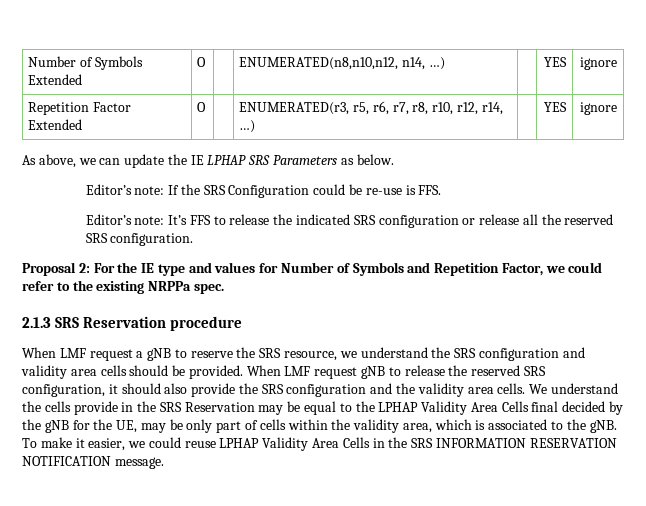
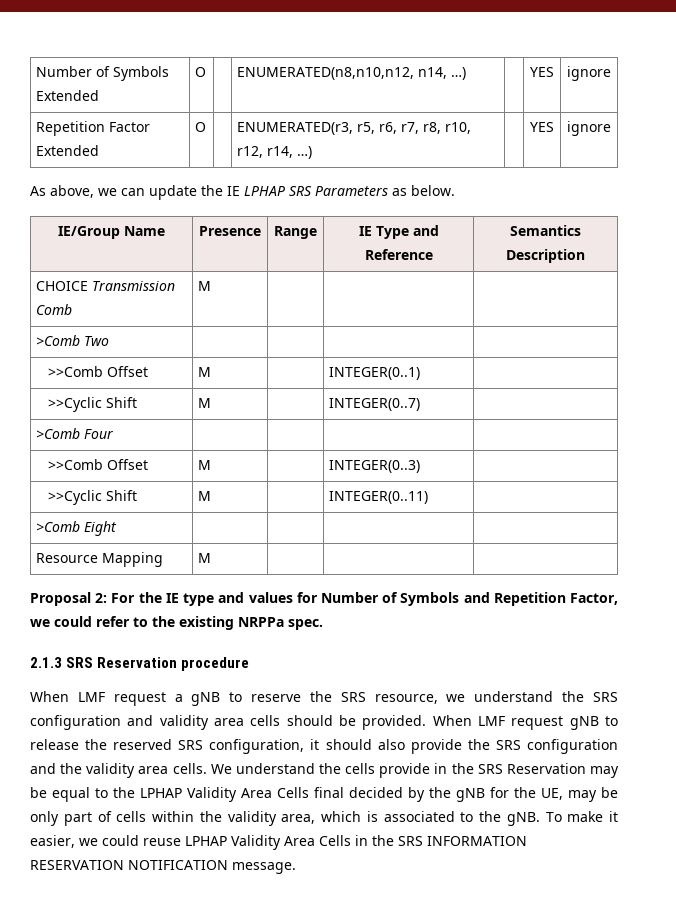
- Editor’s note: If the SRS Configuration could be re-use is FFS.
- Editor’s note: It’s FFS to release the indicated SRS configuration or release all the reserved SRS configuration.
+ IE/Group Name | Presence | Range | IE Type and Reference | Semantics Description
+ CHOICE Transmission Comb | M | | |
+ >Comb Two | | | |
+ >>Comb Offset | M | | INTEGER(0..1) |
+ >>Cyclic Shift | M | | INTEGER(0..7) |
+ >Comb Four | | | |
+ >>Comb Offset | M | | INTEGER(0..3) |
+ >>Cyclic Shift | M | | INTEGER(0..11) |
+ >Comb Eight | | | |
+ Resource Mapping | M | | |

